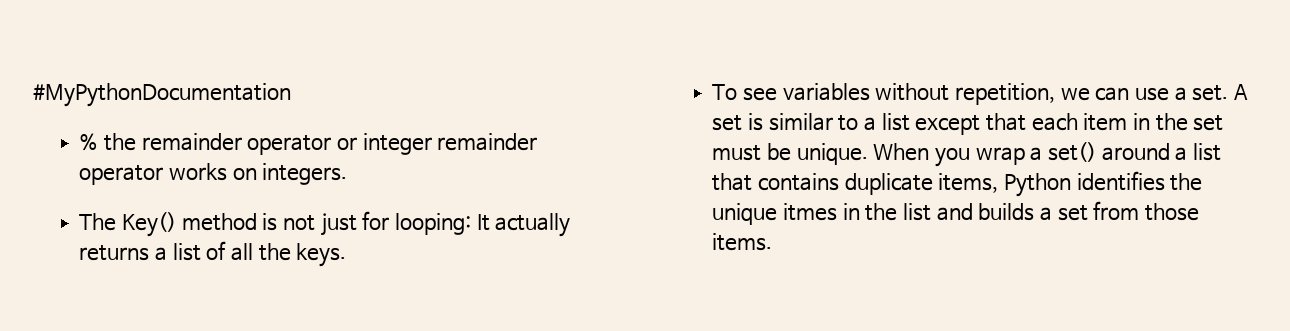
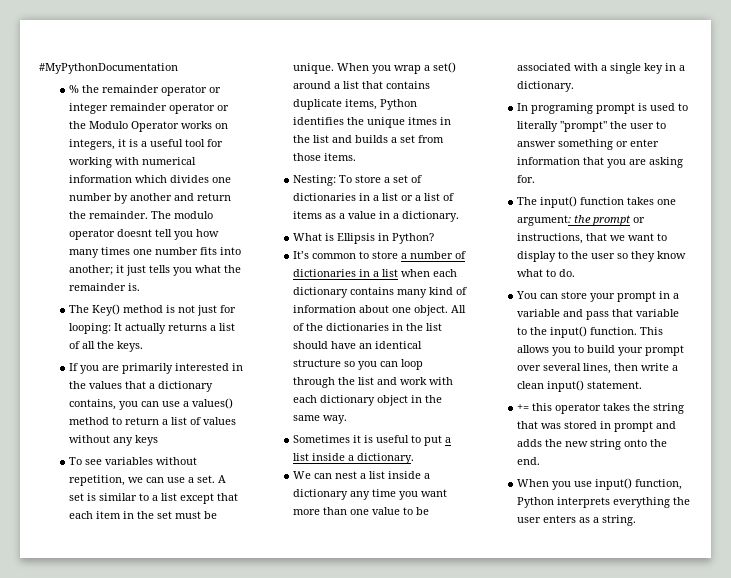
- % the remainder operator or integer remainder operator works on integers.
+ % the remainder operator or integer remainder operator or the Modulo Operator works on integers, it is a useful tool for working with numerical information which divides one number by another and return the remainder. The modulo operator doesnt tell you how many times one number fits into another; it just tells you what the remainder is.
+ If you are primarily interested in the values that a dictionary contains, you can use a values() method to return a list of values without any keys
+ Nesting: To store a set of dictionaries in a list or a list of items as a value in a dictionary.
+ What is Ellipsis in Python?
+ It’s common to store a number of dictionaries in a list when each dictionary contains many kind of information about one object. All of the dictionaries in the list should have an identical structure so you can loop through the list and work with each dictionary object in the same way.
+ Sometimes it is useful to put a list inside a dictionary.
+ We can nest a list inside a dictionary any time you want more than one value to be associated with a single key in a dictionary.
+ In programing prompt is used to literally "prompt" the user to answer something or enter information that you are asking for.
+ The input() function takes one argument: the prompt or instructions, that we want to display to the user so they know what to do.
+ You can store your prompt in a variable and pass that variable to the input() function. This allows you to build your prompt over several lines, then write a clean input() statement.
+ += this operator takes the string that was stored in prompt and adds the new string onto the end.
+ When you use input() function, Python interprets everything the user enters as a string.

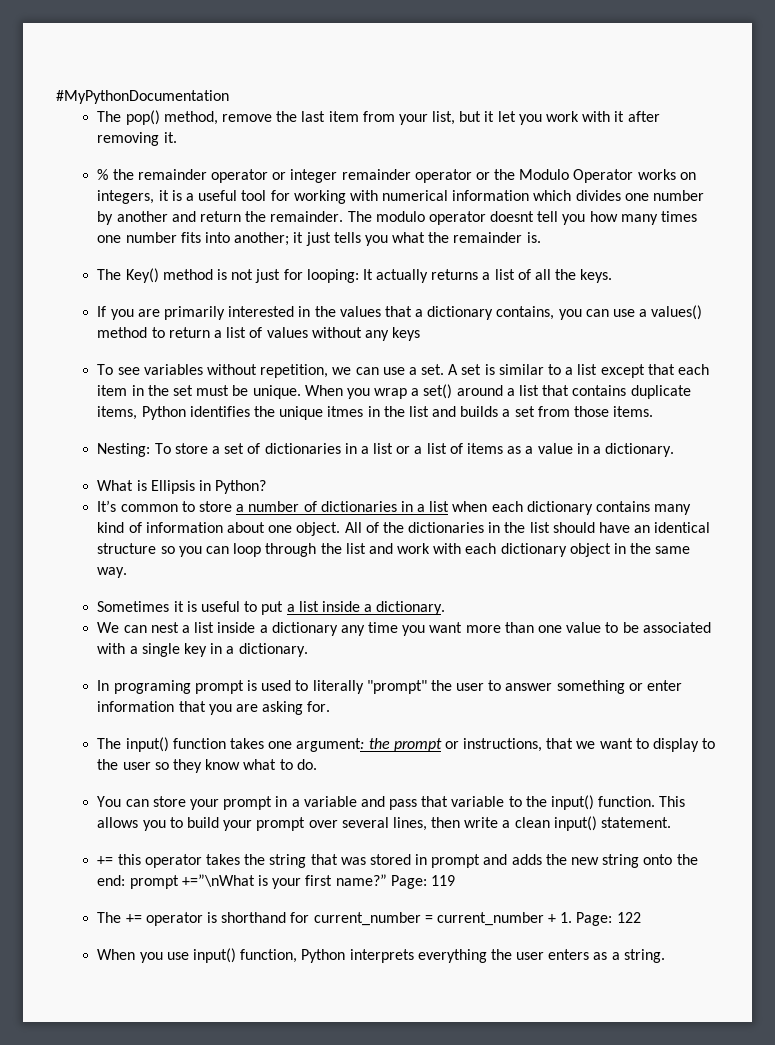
+ The pop() method, remove the last item from your list, but it let you work with it after removing it.
- += this operator takes the string that was stored in prompt and adds the new string onto the end.
+ += this operator takes the string that was stored in prompt and adds the new string onto the end: prompt +=”\nWhat is your first name?” Page: 119
+ The += operator is shorthand for current_number = current_number + 1. Page: 122

